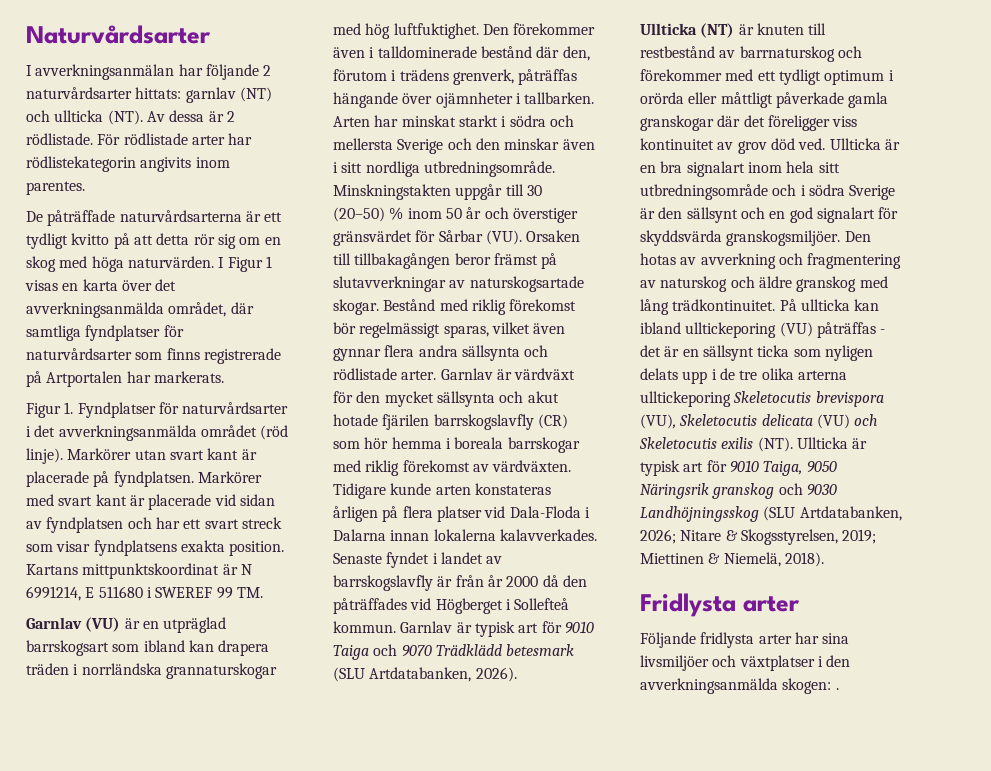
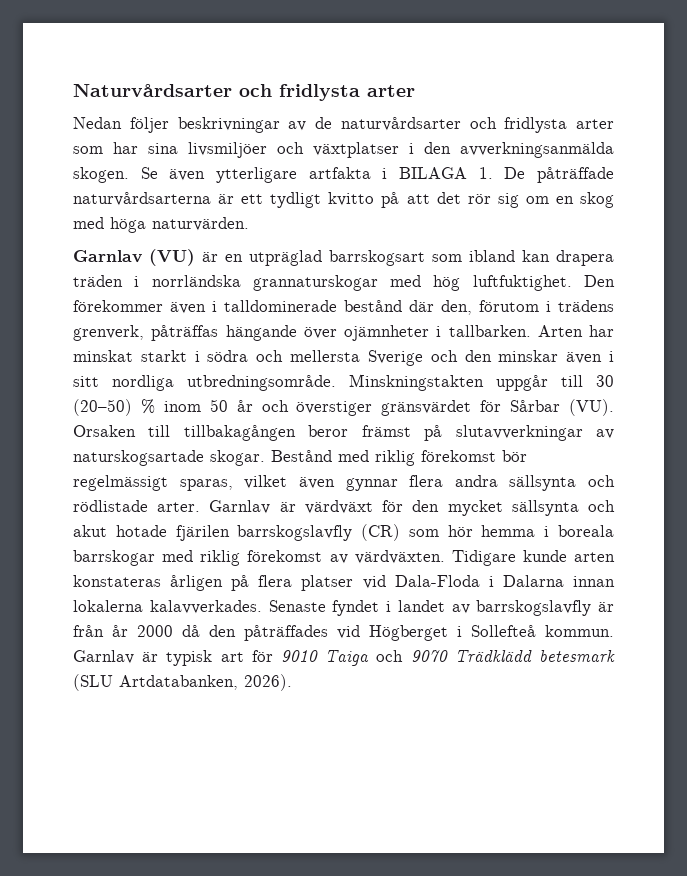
- Naturvårdsarter
- I avverkningsanmälan har följande 2 naturvårdsarter hittats: garnlav (NT) och ullticka (NT). Av dessa är 2 rödlistade. För rödlistade arter har rödlistekategorin angivits inom parentes.
- De påträffade naturvårdsarterna är ett tydligt kvitto på att detta rör sig om en skog med höga naturvärden. I Figur 1 visas en karta över det avverkningsanmälda området, där samtliga fyndplatser för naturvårdsarter som finns registrerade på Artportalen har markerats.
- Figur 1. Fyndplatser för naturvårdsarter i det avverkningsanmälda området (röd linje). Markörer utan svart kant är placerade på fyndplatsen. Markörer med svart kant är placerade vid sidan av fyndplatsen och har ett svart streck som visar fyndplatsens exakta position. Kartans mittpunktskoordinat är N 6991214, E 511680 i SWEREF 99 TM.
+ Naturvårdsarter och fridlysta arter
+ Nedan följer beskrivningar av de naturvårdsarter och fridlysta arter som har sina livsmiljöer och växtplatser i den avverkningsanmälda skogen. Se även ytterligare artfakta i BILAGA 1. De påträffade naturvårdsarterna är ett tydligt kvitto på att det rör sig om en skog med höga naturvärden.
- Ullticka (NT) är knuten till restbestånd av barrnaturskog och förekommer med ett tydligt optimum i orörda eller måttligt påverkade gamla granskogar där det föreligger viss kontinuitet av grov död ved. Ullticka är en bra signalart inom hela sitt utbredningsområde och i södra Sverige är den sällsynt och en god signalart för skyddsvärda granskogsmiljöer. Den hotas av avverkning och fragmentering av naturskog och äldre granskog med lång trädkontinuitet. På ullticka kan ibland ulltickeporing (VU) påträffas - det är en sällsynt ticka som nyligen delats upp i de tre olika arterna ulltickeporing Skeletocutis brevispora (VU), Skeletocutis delicata (VU) och Skeletocutis exilis (NT). Ullticka är typisk art för 9010 Taiga, 9050 Näringsrik granskog och 9030 Landhöjningsskog (SLU Artdatabanken, 2026; Nitare & Skogsstyrelsen, 2019; Miettinen & Niemelä, 2018).
- Fridlysta arter
- Följande fridlysta arter har sina livsmiljöer och växtplatser i den avverkningsanmälda skogen: .

